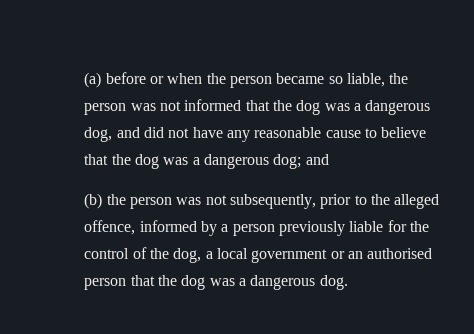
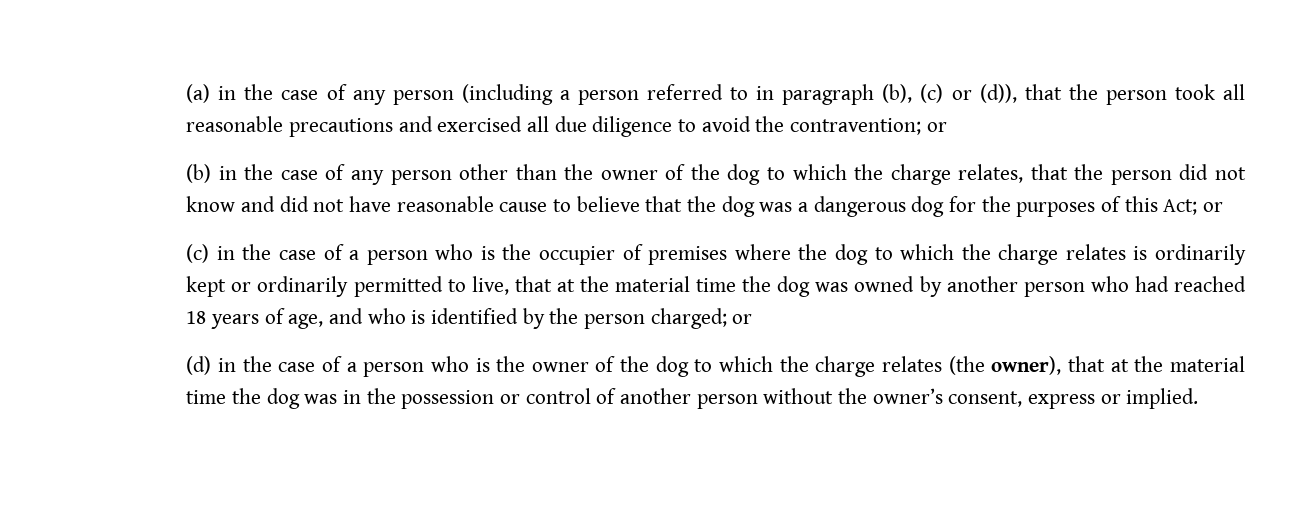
- (a) before or when the person became so liable, the person was not informed that the dog was a dangerous dog, and did not have any reasonable cause to believe that the dog was a dangerous dog; and
- (b) the person was not subsequently, prior to the alleged offence, informed by a person previously liable for the control of the dog, a local government or an authorised person that the dog was a dangerous dog.
+ (a) in the case of any person (including a person referred to in paragraph (b), (c) or (d)), that the person took all reasonable precautions and exercised all due diligence to avoid the contravention; or
+ (b) in the case of any person other than the owner of the dog to which the charge relates, that the person did not know and did not have reasonable cause to believe that the dog was a dangerous dog for the purposes of this Act; or
+ (c) in the case of a person who is the occupier of premises where the dog to which the charge relates is ordinarily kept or ordinarily permitted to live, that at the material time the dog was owned by another person who had reached 18 years of age, and who is identified by the person charged; or
+ (d) in the case of a person who is the owner of the dog to which the charge relates (the owner), that at the material time the dog was in the possession or control of another person without the owner’s consent, express or implied.

